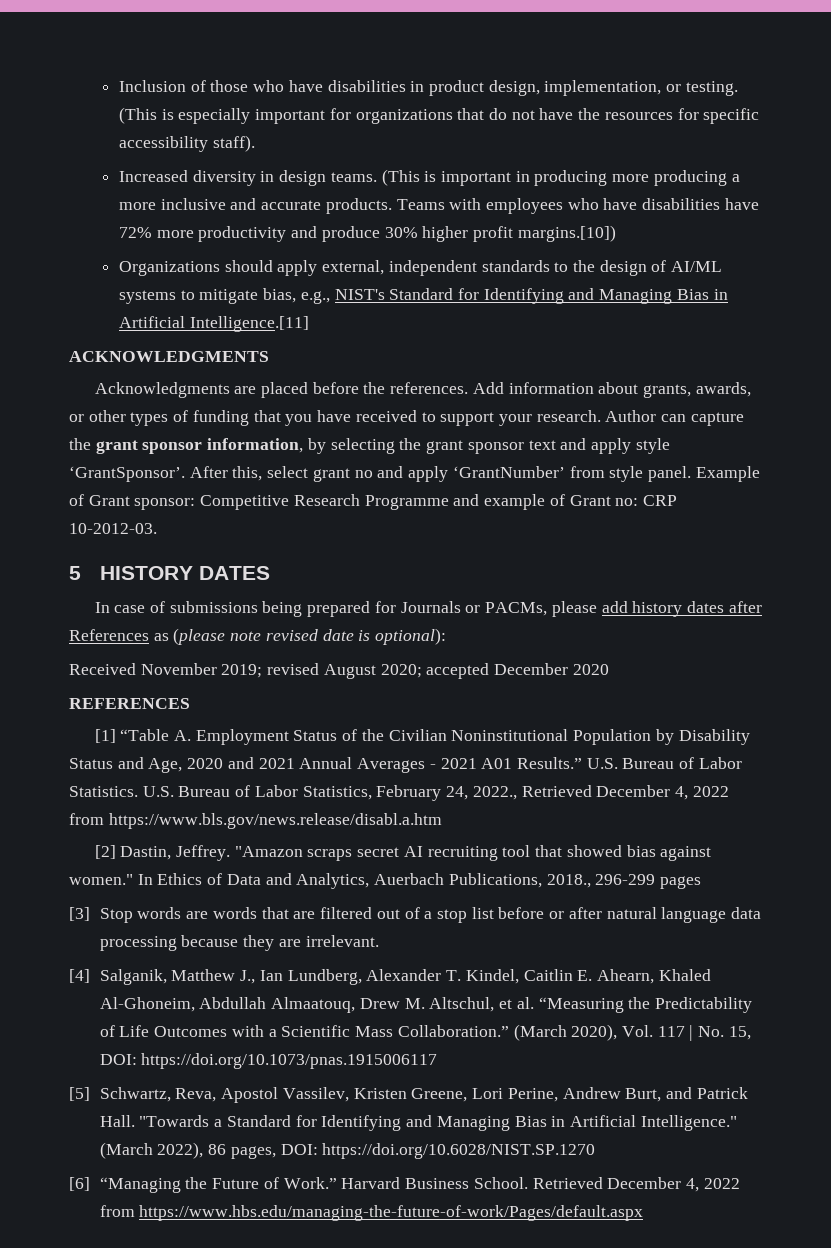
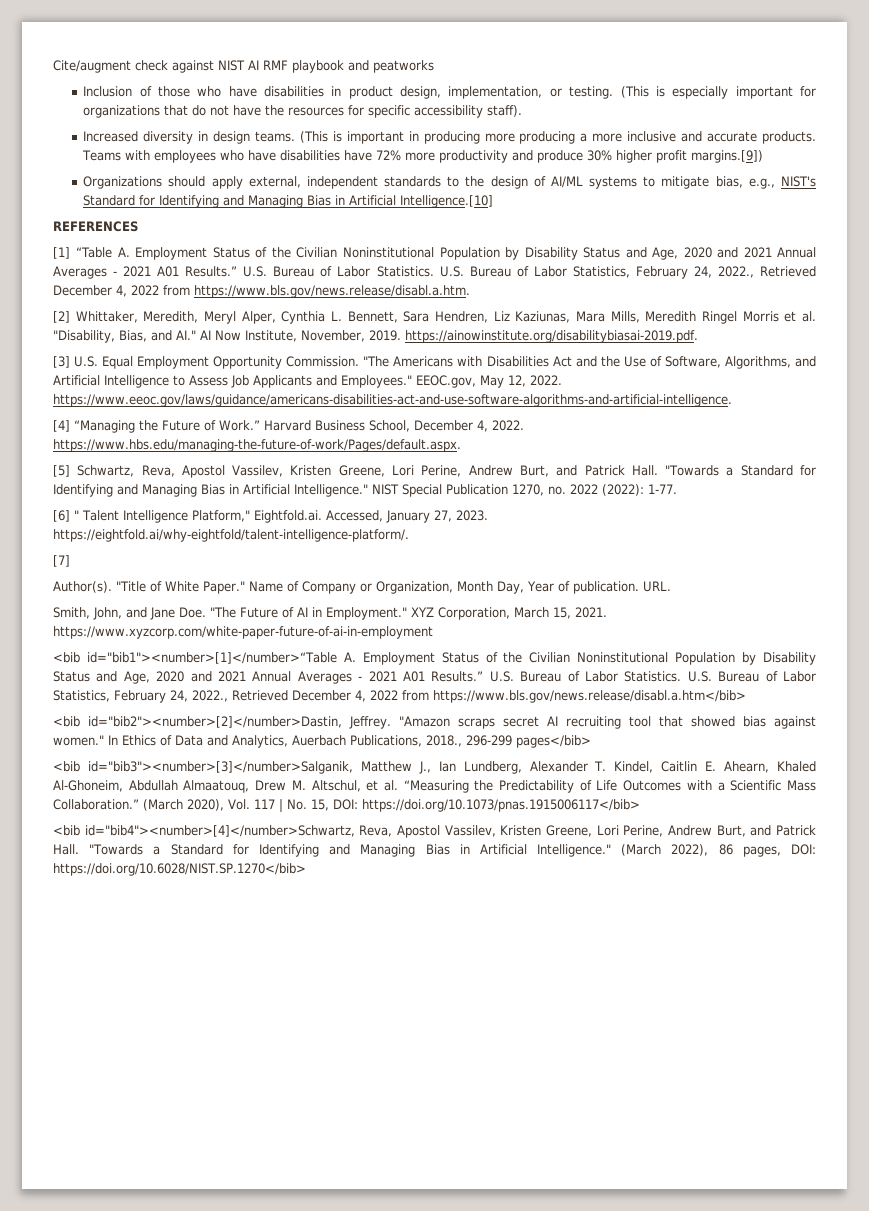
+ Cite/augment check against NIST AI RMF playbook and peatworks
- Teams with employees who have disabilities have 72% more productivity and produce 30% higher profit margins.[10])
+ Teams with employees who have disabilities have 72% more productivity and produce 30% higher profit margins.[9])
- Organizations should apply external, independent standards to the design of AI/ML systems to mitigate bias, e.g., NIST's Standard for Identifying and Managing Bias in Artificial Intelligence.[11]
- ACKNOWLEDGMENTS
- Acknowledgments are placed before the references. Add information about grants, awards, or other types of funding that you have received to support your research. Author can capture the grant sponsor information, by selecting the grant sponsor text and apply style ‘GrantSponsor’. After this, select grant no and apply ‘GrantNumber’ from style panel. Example of Grant sponsor: Competitive Research Programme and example of Grant no: CRP 10-2012-03.
- 5 HISTORY DATES
- In case of submissions being prepared for Journals or PACMs, please add history dates after References as (please note revised date is optional):
- Received November 2019; revised August 2020; accepted December 2020
+ Organizations should apply external, independent standards to the design of AI/ML systems to mitigate bias, e.g., NIST's Standard for Identifying and Managing Bias in Artificial Intelligence.[10]
- U.S. Bureau of Labor Statistics, February 24, 2022., Retrieved December 4, 2022 from https://www.bls.gov/news.release/disabl.a.htm
+ U.S. Bureau of Labor Statistics, February 24, 2022., Retrieved December 4, 2022 from https://www.bls.gov/news.release/disabl.a.htm.
- [2] Dastin, Jeffrey.
+ [2] Whittaker, Meredith, Meryl Alper, Cynthia L. Bennett, Sara Hendren, Liz Kaziunas, Mara Mills, Meredith Ringel Morris et al. "Disability, Bias, and AI." AI Now Institute, November, 2019. https://ainowinstitute.org/disabilitybiasai-2019.pdf.
+ [3] U.S. Equal Employment Opportunity Commission. "The Americans with Disabilities Act and the Use of Software, Algorithms, and Artificial Intelligence to Assess Job Applicants and Employees." EEOC.gov, May 12, 2022. https://www.eeoc.gov/laws/guidance/americans-disabilities-act-and-use-software-algorithms-and-artificial-intelligence.
+ [4] “Managing the Future of Work.” Harvard Business School, December 4, 2022. https://www.hbs.edu/managing-the-future-of-work/Pages/default.aspx.
+ [5] Schwartz, Reva, Apostol Vassilev, Kristen Greene, Lori Perine, Andrew Burt, and Patrick Hall. "Towards a Standard for Identifying and Managing Bias in Artificial Intelligence." NIST Special Publication 1270, no. 2022 (2022): 1-77.
+ [6] " Talent Intelligence Platform," Eightfold.ai. Accessed, January 27, 2023. https://eightfold.ai/why-eightfold/talent-intelligence-platform/.
+ [7]
+ Author(s). "Title of White Paper." Name of Company or Organization, Month Day, Year of publication. URL.
+ Smith, John, and Jane Doe. "The Future of AI in Employment." XYZ Corporation, March 15, 2021. https://www.xyzcorp.com/white-paper-future-of-ai-in-employment
+ <bib id="bib1"><number>[1]</number>“Table A. Employment Status of the Civilian Noninstitutional Population by Disability Status and Age, 2020 and 2021 Annual Averages - 2021 A01 Results.” U.S. Bureau of Labor Statistics. U.S. Bureau of Labor Statistics, February 24, 2022., Retrieved December 4, 2022 from https://www.bls.gov/news.release/disabl.a.htm</bib>
+ <bib id="bib2"><number>[2]</number>Dastin, Jeffrey.
- In Ethics of Data and Analytics, Auerbach Publications, 2018., 296-299 pages
- [3] Stop words are words that are filtered out of a stop list before or after natural language data processing because they are irrelevant.
- [4] Salganik, Matthew J., Ian Lundberg, Alexander T. Kindel, Caitlin E. Ahearn, Khaled Al-Ghoneim, Abdullah Almaatouq, Drew M. Altschul, et al. “Measuring the Predictability of Life Outcomes with a Scientific Mass Collaboration.”
+ In Ethics of Data and Analytics, Auerbach Publications, 2018., 296-299 pages</bib>
+ <bib id="bib3"><number>[3]</number>Salganik, Matthew J., Ian Lundberg, Alexander T. Kindel, Caitlin E. Ahearn, Khaled Al-Ghoneim, Abdullah Almaatouq, Drew M. Altschul, et al. “Measuring the Predictability of Life Outcomes with a Scientific Mass Collaboration.”
- (March 2020), Vol. 117 | No. 15, DOI: https://doi.org/10.1073/pnas.1915006117
- [5] Schwartz, Reva, Apostol Vassilev, Kristen Greene, Lori Perine, Andrew Burt, and Patrick Hall.
+ (March 2020), Vol. 117 | No. 15, DOI: https://doi.org/10.1073/pnas.1915006117</bib>
+ <bib id="bib4"><number>[4]</number>Schwartz, Reva, Apostol Vassilev, Kristen Greene, Lori Perine, Andrew Burt, and Patrick Hall.
- (March 2022), 86 pages, DOI: https://doi.org/10.6028/NIST.SP.1270
- [6] “Managing the Future of Work.” Harvard Business School. Retrieved December 4, 2022 from https://www.hbs.edu/managing-the-future-of-work/Pages/default.aspx
+ (March 2022), 86 pages, DOI: https://doi.org/10.6028/NIST.SP.1270</bib>

